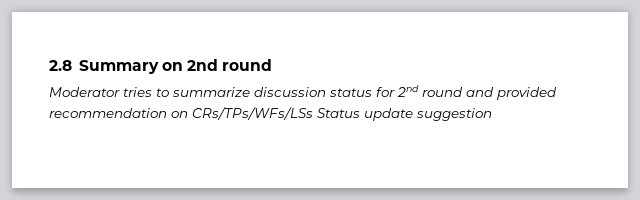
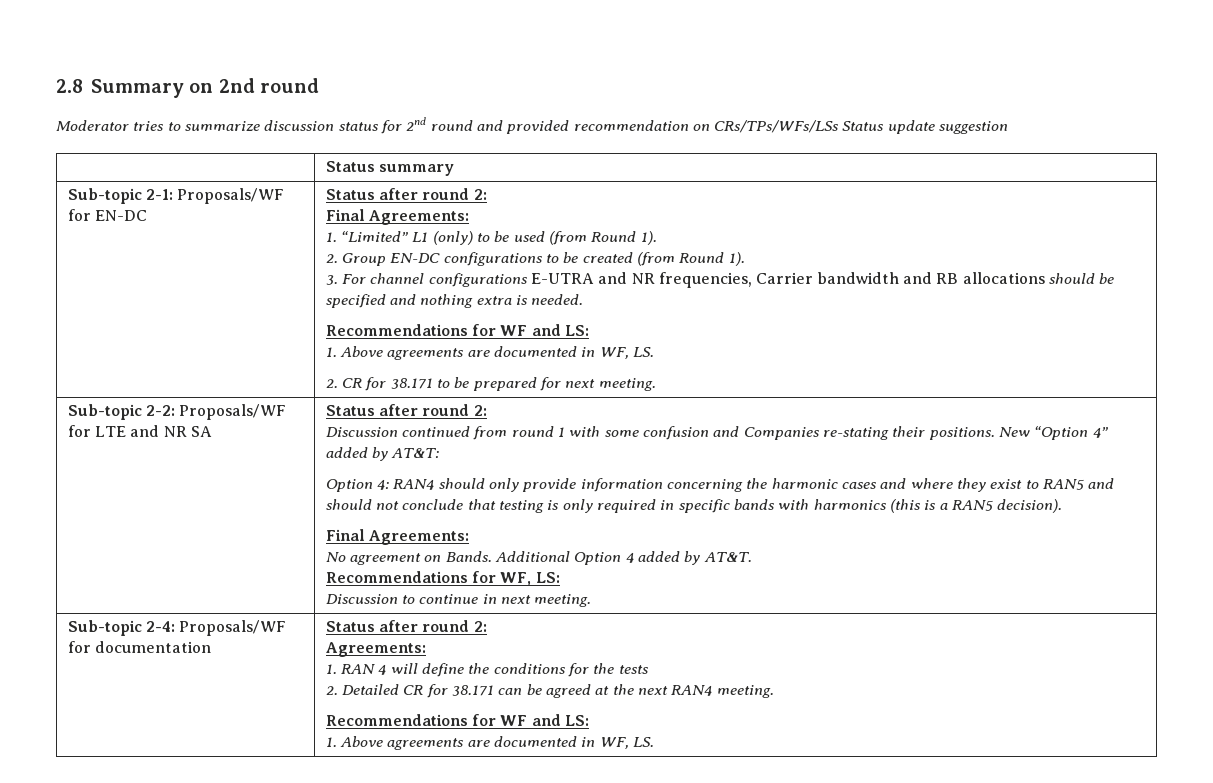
+ | Status summary
+ Sub-topic 2-1: Proposals/WF for EN-DC | Status after round 2:
+ Final Agreements:
+ 1. “Limited” L1 (only) to be used (from Round 1).
+ 2. Group EN-DC configurations to be created (from Round 1).
+ 3. For channel configurations E-UTRA and NR frequencies, Carrier bandwidth and RB allocations should be specified and nothing extra is needed.
+ Recommendations for WF and LS:
+ 1. Above agreements are documented in WF, LS.
+ 2. CR for 38.171 to be prepared for next meeting.
+ Sub-topic 2-2: Proposals/WF for LTE and NR SA | Status after round 2:
+ Discussion continued from round 1 with some confusion and Companies re-stating their positions. New “Option 4” added by AT&T:
+ Option 4: RAN4 should only provide information concerning the harmonic cases and where they exist to RAN5 and should not conclude that testing is only required in specific bands with harmonics (this is a RAN5 decision).
+ Final Agreements:
+ No agreement on Bands. Additional Option 4 added by AT&T.
+ Recommendations for WF, LS:
+ Discussion to continue in next meeting.
+ Sub-topic 2-4: Proposals/WF for documentation | Status after round 2:
+ Agreements:
+ 1. RAN 4 will define the conditions for the tests
+ 2. Detailed CR for 38.171 can be agreed at the next RAN4 meeting.
+ Recommendations for WF and LS:
+ 1. Above agreements are documented in WF, LS.

